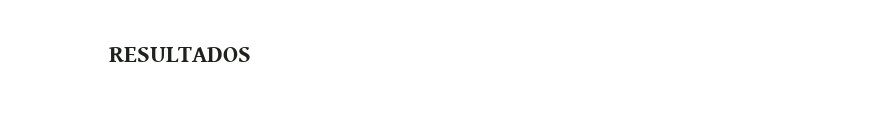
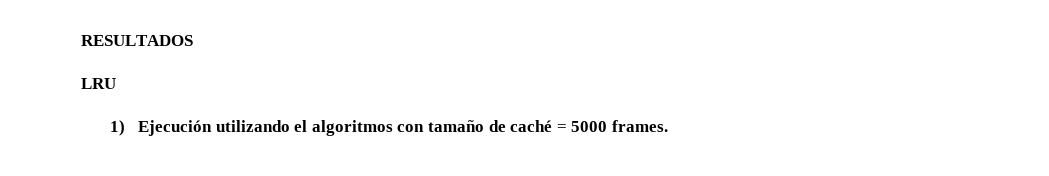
+ LRU
+ 1) Ejecución utilizando el algoritmos con tamaño de caché = 5000 frames.

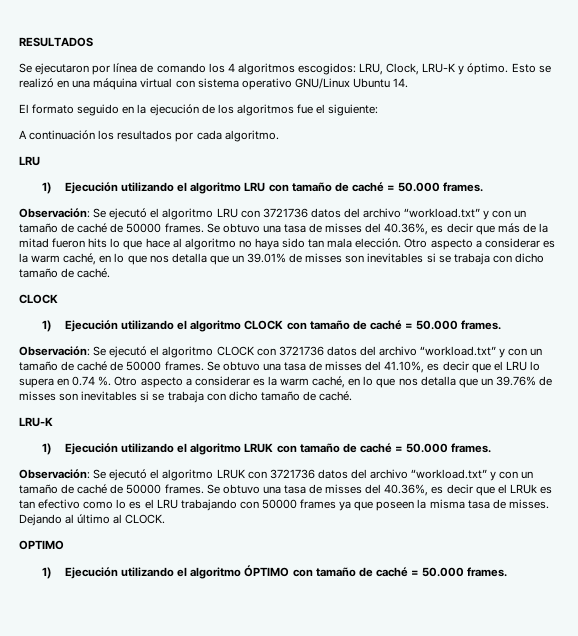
+ Se ejecutaron por línea de comando los 4 algoritmos escogidos: LRU, Clock, LRU-K y óptimo. Esto se realizó en una máquina virtual con sistema operativo GNU/Linux Ubuntu 14.
+ El formato seguido en la ejecución de los algoritmos fue el siguiente:
+ A continuación los resultados por cada algoritmo.
- 1) Ejecución utilizando el algoritmos con tamaño de caché = 5000 frames.
+ 1) Ejecución utilizando el algoritmo LRU con tamaño de caché = 50.000 frames.
+ Observación: Se ejecutó el algoritmo LRU con 3721736 datos del archivo “workload.txt” y con un tamaño de caché de 50000 frames. Se obtuvo una tasa de misses del 40.36%, es decir que más de la mitad fueron hits lo que hace al algoritmo no haya sido tan mala elección. Otro aspecto a considerar es la warm caché, en lo que nos detalla que un 39.01% de misses son inevitables si se trabaja con dicho tamaño de caché.
+ CLOCK
+ 1) Ejecución utilizando el algoritmo CLOCK con tamaño de caché = 50.000 frames.
+ Observación: Se ejecutó el algoritmo CLOCK con 3721736 datos del archivo “workload.txt” y con un tamaño de caché de 50000 frames. Se obtuvo una tasa de misses del 41.10%, es decir que el LRU lo supera en 0.74 %. Otro aspecto a considerar es la warm caché, en lo que nos detalla que un 39.76% de misses son inevitables si se trabaja con dicho tamaño de caché.
+ LRU-K
+ 1) Ejecución utilizando el algoritmo LRUK con tamaño de caché = 50.000 frames.
+ Observación: Se ejecutó el algoritmo LRUK con 3721736 datos del archivo “workload.txt” y con un tamaño de caché de 50000 frames. Se obtuvo una tasa de misses del 40.36%, es decir que el LRUk es tan efectivo como lo es el LRU trabajando con 50000 frames ya que poseen la misma tasa de misses. Dejando al último al CLOCK.
+ OPTIMO
+ 1) Ejecución utilizando el algoritmo ÓPTIMO con tamaño de caché = 50.000 frames.

